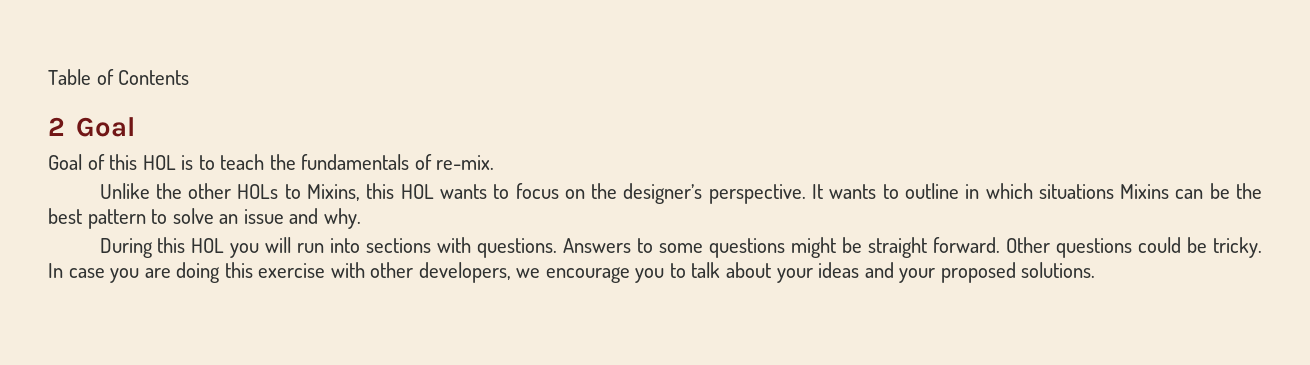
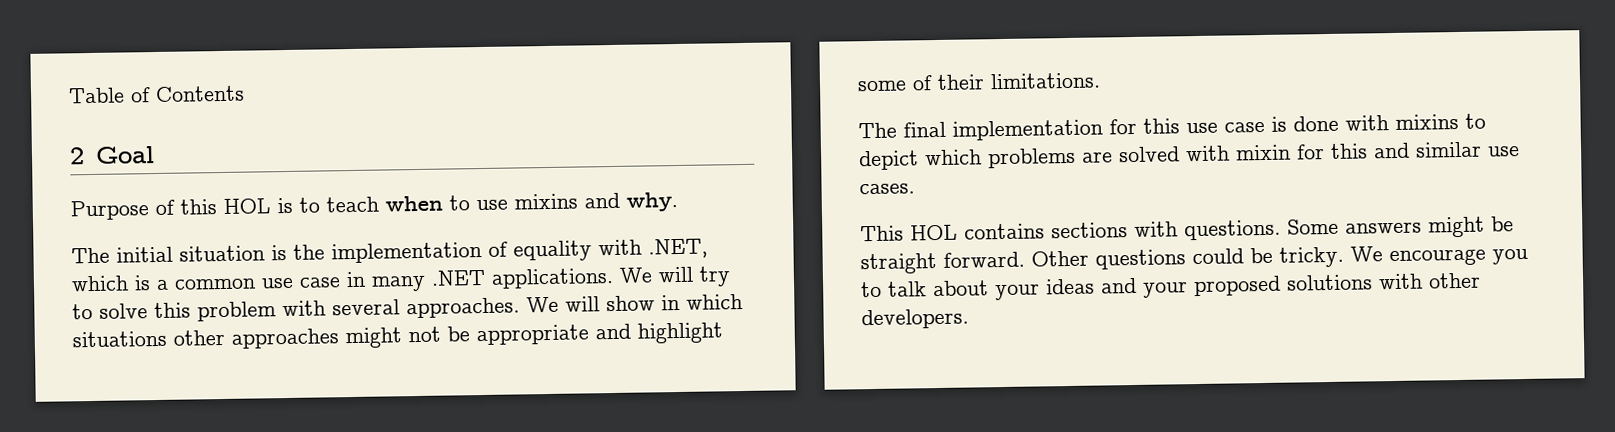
- Goal of this HOL is to teach the fundamentals of re-mix.
- Unlike the other HOLs to Mixins, this HOL wants to focus on the designer’s perspective. It wants to outline in which situations Mixins can be the best pattern to solve an issue and why.
- During this HOL you will run into sections with questions. Answers to some questions might be straight forward.
+ Purpose of this HOL is to teach when to use mixins and why.
+ The initial situation is the implementation of equality with .NET, which is a common use case in many .NET applications. We will try to solve this problem with several approaches. We will show in which situations other approaches might not be appropriate and highlight some of their limitations.
+ The final implementation for this use case is done with mixins to depict which problems are solved with mixin for this and similar use cases.
+ This HOL contains sections with questions. Some answers might be straight forward.
- In case you are doing this exercise with other developers, we encourage you to talk about your ideas and your proposed solutions.
+ We encourage you to talk about your ideas and your proposed solutions with other developers.

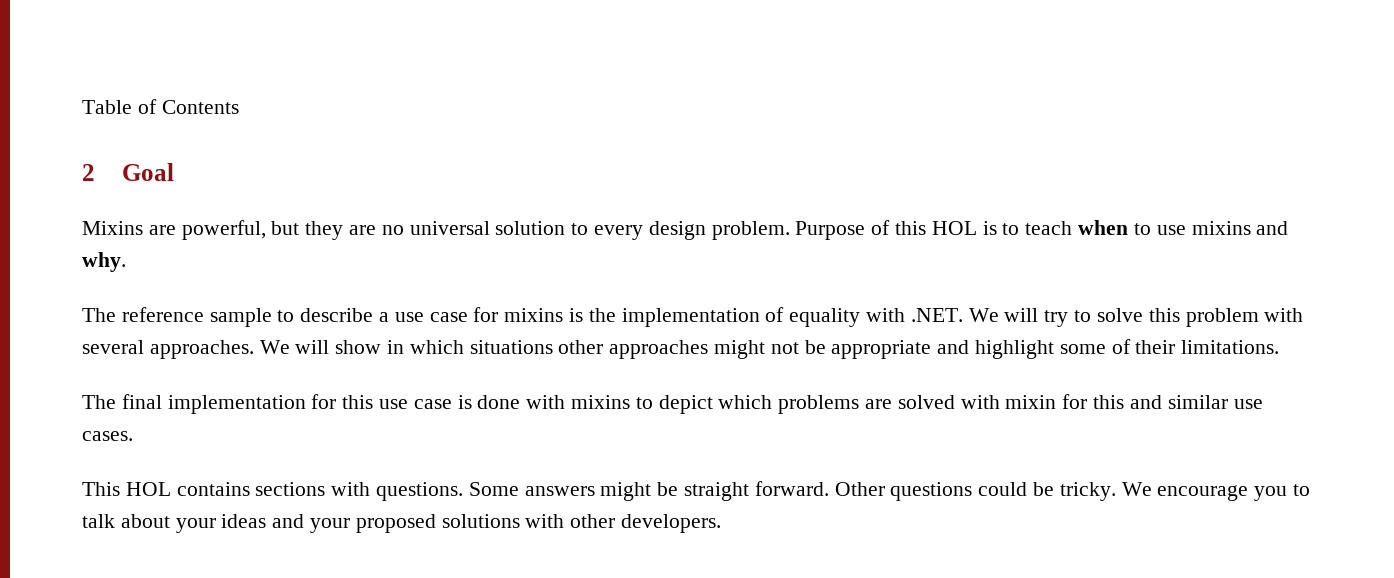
+ Mixins are powerful, but they are no universal solution to every design problem.
- The initial situation is the implementation of equality with .NET, which is a common use case in many .NET applications. We will try to solve this problem with several approaches.
+ The reference sample to describe a use case for mixins is the implementation of equality with .NET. We will try to solve this problem with several approaches.

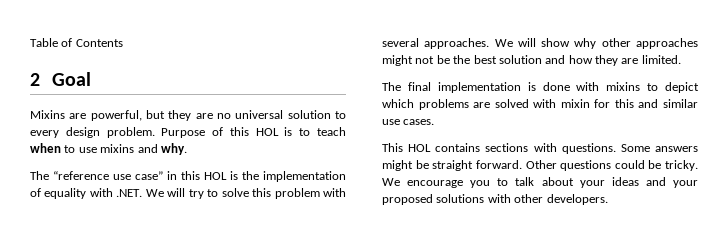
- The reference sample to describe a use case for mixins is the implementation of equality with .NET. We will try to solve this problem with several approaches.
+ The “reference use case” in this HOL is the implementation of equality with .NET. We will try to solve this problem with several approaches.
- We will show in which situations other approaches might not be appropriate and highlight some of their limitations.
+ We will show why other approaches might not be the best solution and how they are limited.
- The final implementation for this use case is done with mixins to depict which problems are solved with mixin for this and similar use cases.
+ The final implementation is done with mixins to depict which problems are solved with mixin for this and similar use cases.

